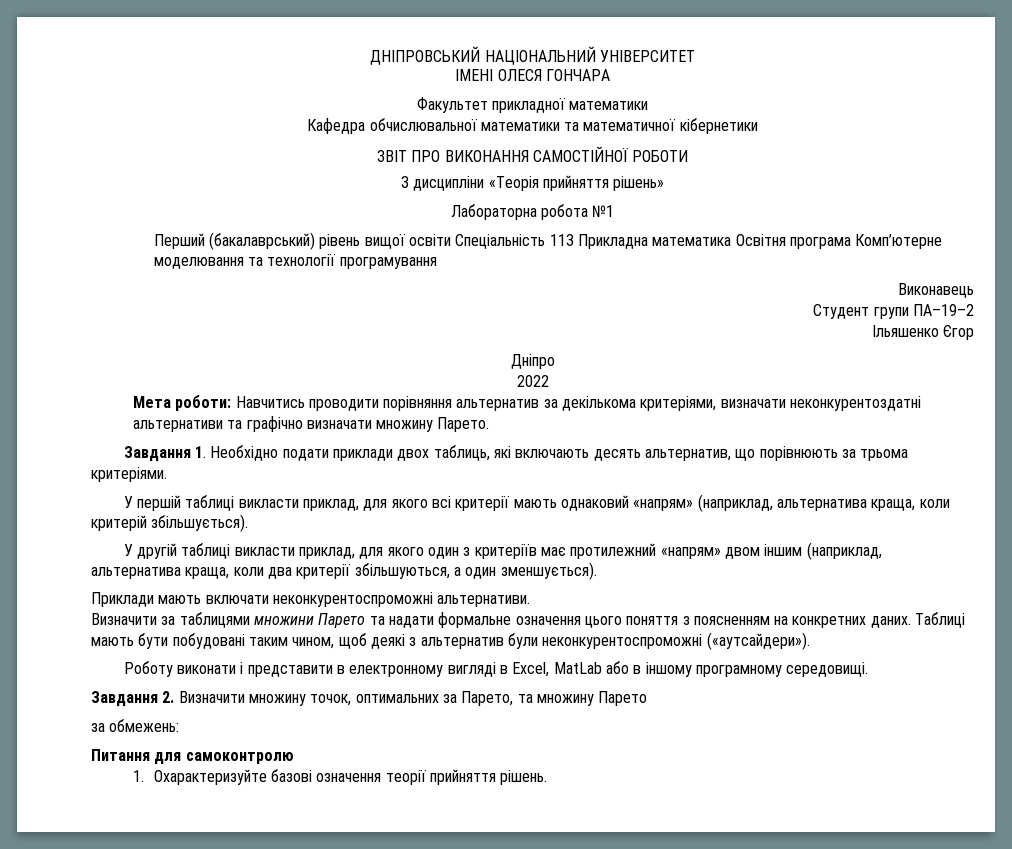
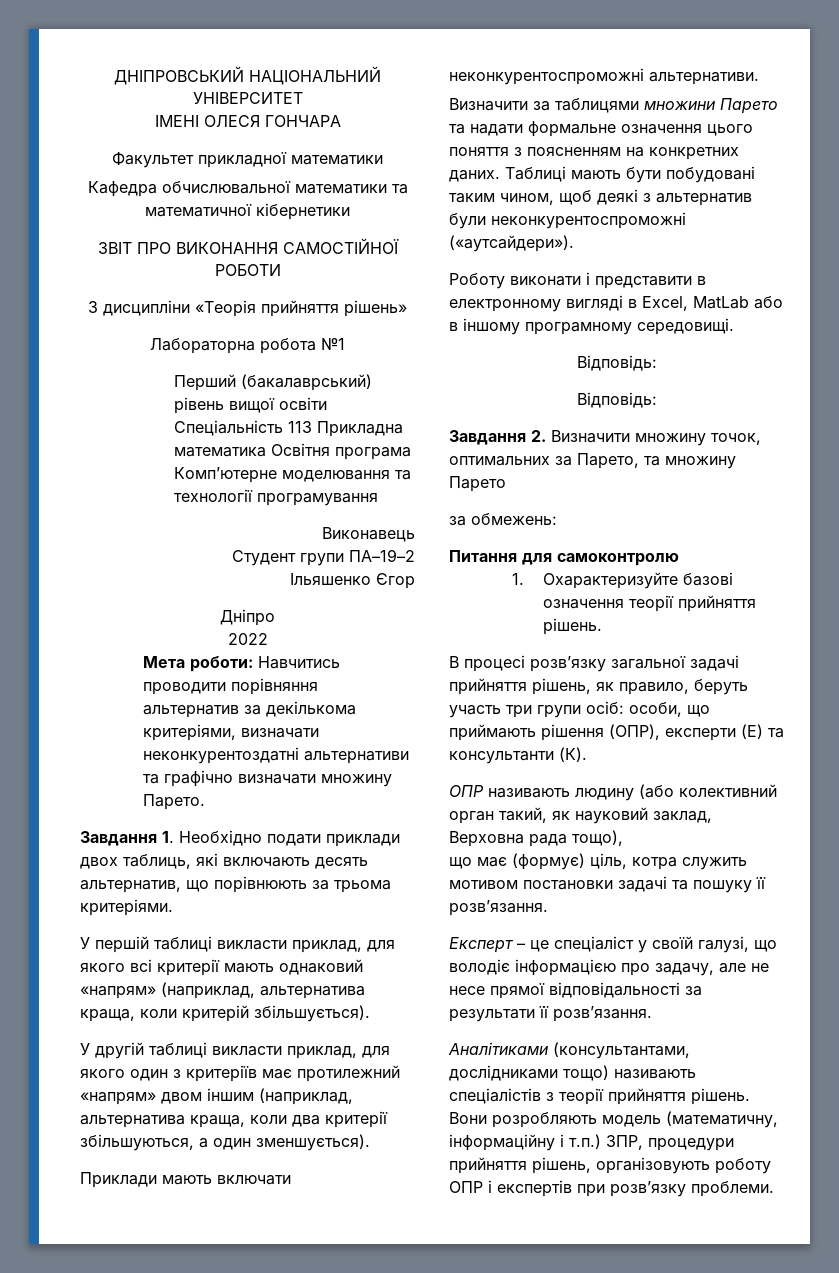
  Роботу виконати і представити в електронному вигляді в Excel, MatLab або в іншому програмному середовищі.
+ Відповідь:
+ Відповідь:
+ В процесі розв’язку загальної задачі прийняття рішень, як правило, беруть участь три групи осіб: особи, що приймають рішення (ОПР), експерти (Е) та консультанти (К).
+ ОПР називають людину (або колективний орган такий, як науковий заклад, Верховна рада тощо),
+ що має (формує) ціль, котра служить мотивом постановки задачі та пошуку її розв’язання.
+ Експерт – це спеціаліст у своїй галузі, що володіє інформацією про задачу, але не несе прямої відповідальності за результати її розв’язання.
+ Аналітиками (консультантами, дослідниками тощо) називають спеціалістів з теорії прийняття рішень. Вони розробляють модель (математичну, інформаційну і т.п.) ЗПР, процедури прийняття рішень, організовують роботу ОПР і експертів при розв’язку проблеми.

